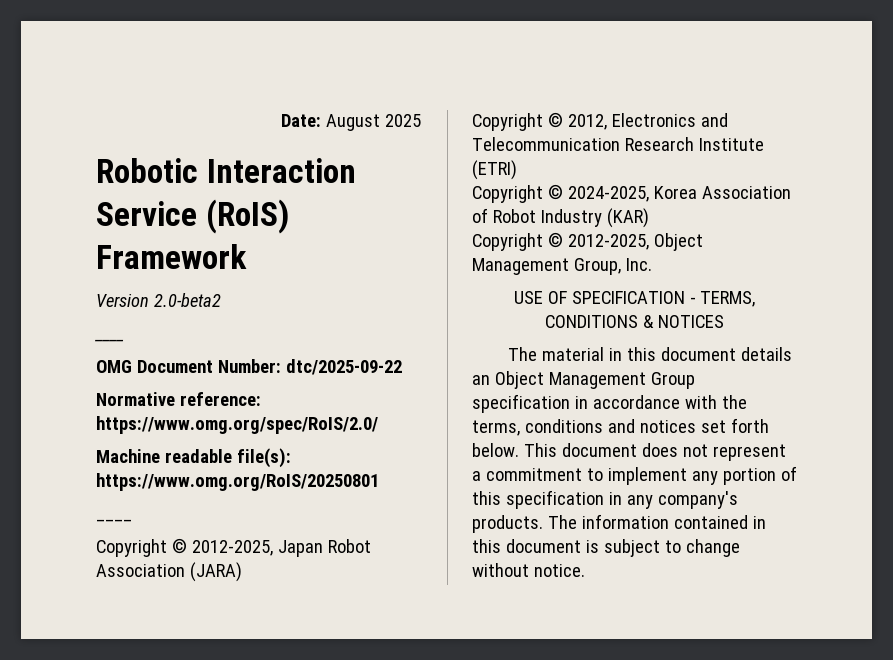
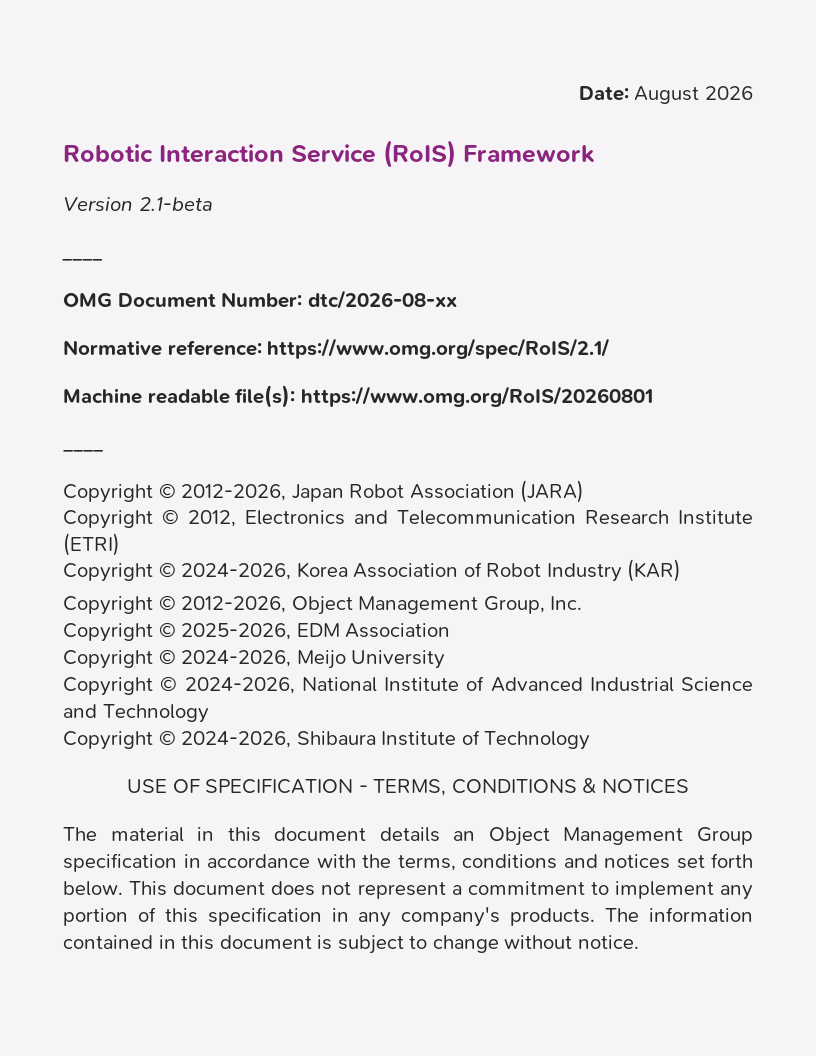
- Date: August 2025
+ Date: August 2026
- Version 2.0-beta2
+ Version 2.1-beta
- OMG Document Number: dtc/2025-09-22
+ OMG Document Number: dtc/2026-08-xx
- Normative reference: https://www.omg.org/spec/RoIS/2.0/
+ Normative reference: https://www.omg.org/spec/RoIS/2.1/
- Machine readable file(s): https://www.omg.org/RoIS/20250801
+ Machine readable file(s): https://www.omg.org/RoIS/20260801
- Copyright © 2012-2025, Japan Robot Association (JARA)
+ Copyright © 2012-2026, Japan Robot Association (JARA)
- Copyright © 2024-2025, Korea Association of Robot Industry (KAR)
+ Copyright © 2024-2026, Korea Association of Robot Industry (KAR)
- Copyright © 2012-2025, Object Management Group, Inc.
+ Copyright © 2012-2026, Object Management Group, Inc.
+ Copyright © 2025-2026, EDM Association
+ Copyright © 2024-2026, Meijo University
+ Copyright © 2024-2026, National Institute of Advanced Industrial Science and Technology
+ Copyright © 2024-2026, Shibaura Institute of Technology

